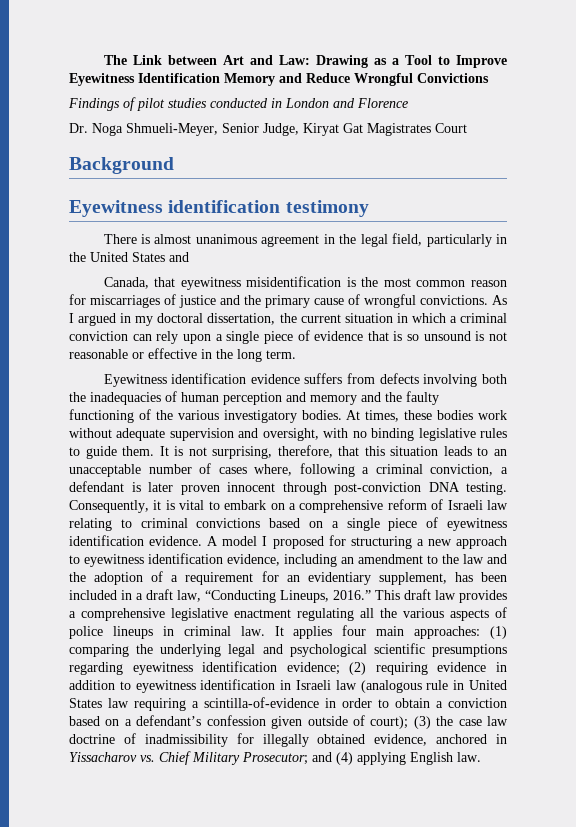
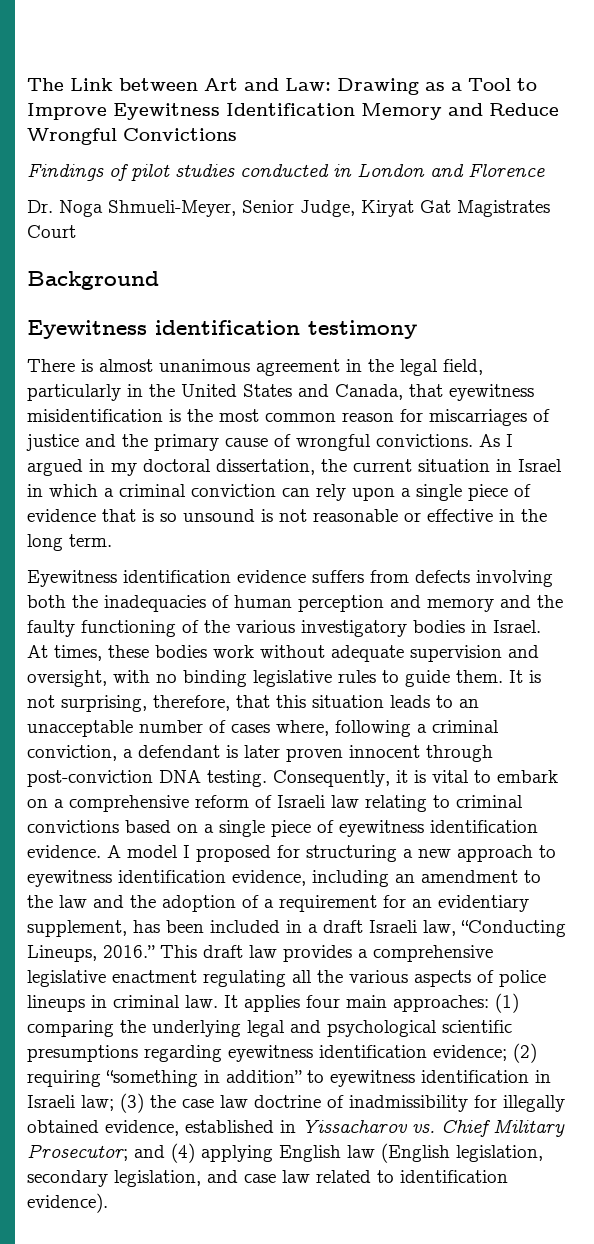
- There is almost unanimous agreement in the legal field, particularly in the United States and
- Canada, that eyewitness misidentification is the most common reason for miscarriages of justice and the primary cause of wrongful convictions.
+ There is almost unanimous agreement in the legal field, particularly in the United States and Canada, that eyewitness misidentification is the most common reason for miscarriages of justice and the primary cause of wrongful convictions.
- As I argued in my doctoral dissertation, the current situation in which a criminal conviction can rely upon a single piece of evidence that is so unsound is not reasonable or effective in the long term.
+ As I argued in my doctoral dissertation, the current situation in Israel in which a criminal conviction can rely upon a single piece of evidence that is so unsound is not reasonable or effective in the long term.
- Eyewitness identification evidence suffers from defects involving both the inadequacies of human perception and memory and the faulty functioning of the various investigatory bodies.
+ Eyewitness identification evidence suffers from defects involving both the inadequacies of human perception and memory and the faulty functioning of the various investigatory bodies in Israel.
- A model I proposed for structuring a new approach to eyewitness identification evidence, including an amendment to the law and the adoption of a requirement for an evidentiary supplement, has been included in a draft law, “Conducting Lineups, 2016.”
+ A model I proposed for structuring a new approach to eyewitness identification evidence, including an amendment to the law and the adoption of a requirement for an evidentiary supplement, has been included in a draft Israeli law, “Conducting Lineups, 2016.”
- It applies four main approaches: (1) comparing the underlying legal and psychological scientific presumptions regarding eyewitness identification evidence; (2) requiring evidence in addition to eyewitness identification in Israeli law (analogous rule in United States law requiring a scintilla-of-evidence in order to obtain a conviction based on a defendant’s confession given outside of court); (3) the case law doctrine of inadmissibility for illegally obtained evidence, anchored in Yissacharov vs. Chief Military Prosecutor; and (4) applying English law.
+ It applies four main approaches: (1) comparing the underlying legal and psychological scientific presumptions regarding eyewitness identification evidence; (2) requiring “something in addition” to eyewitness identification in Israeli law; (3) the case law doctrine of inadmissibility for illegally obtained evidence, established in Yissacharov vs. Chief Military Prosecutor; and (4) applying English law (English legislation, secondary legislation, and case law related to identification evidence).

